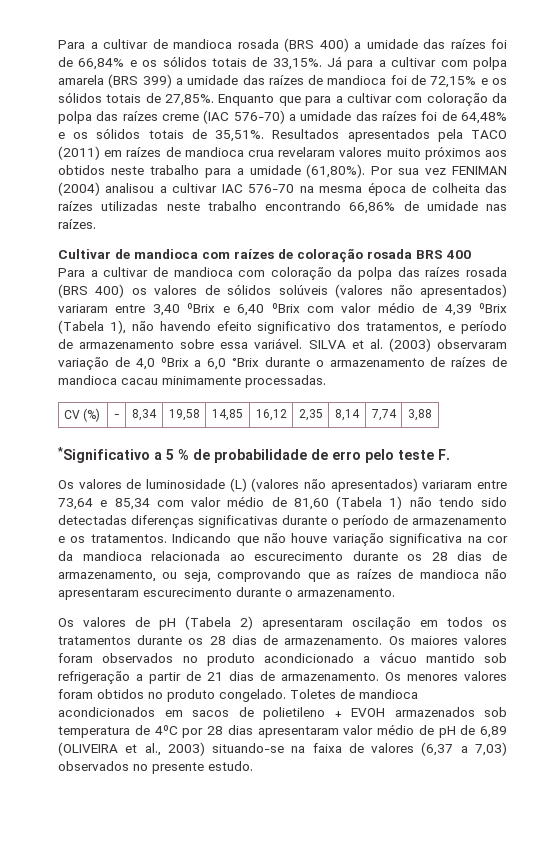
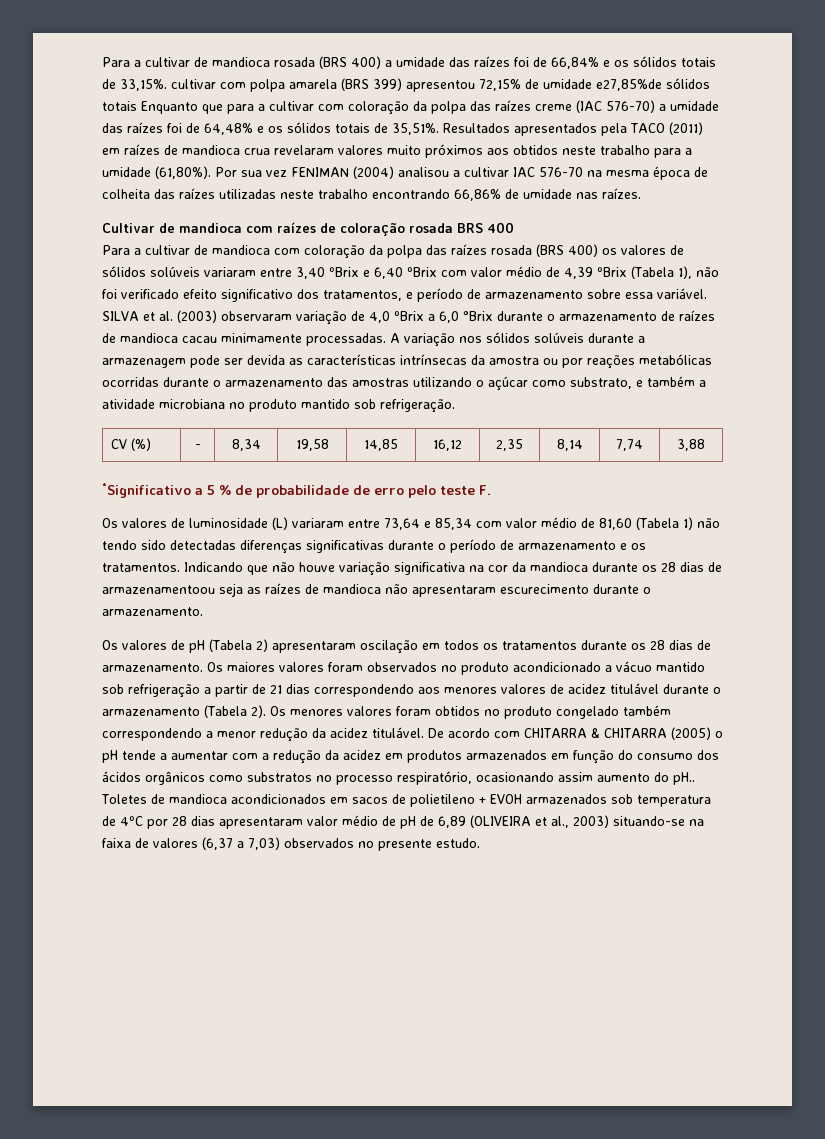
- Para a cultivar de mandioca rosada (BRS 400) a umidade das raízes foi de 66,84% e os sólidos totais de 33,15%. Já para a cultivar com polpa amarela (BRS 399) a umidade das raízes de mandioca foi de 72,15% e os sólidos totais de 27,85%. Enquanto que para a cultivar com coloração da polpa das raízes creme (IAC 576-70) a umidade das raízes foi de 64,48% e os sólidos totais de 35,51%.
+ Para a cultivar de mandioca rosada (BRS 400) a umidade das raízes foi de 66,84% e os sólidos totais de 33,15%. cultivar com polpa amarela (BRS 399) apresentou 72,15% de umidade e27,85%de sólidos totais Enquanto que para a cultivar com coloração da polpa das raízes creme (IAC 576-70) a umidade das raízes foi de 64,48% e os sólidos totais de 35,51%.
- Para a cultivar de mandioca com coloração da polpa das raízes rosada (BRS 400) os valores de sólidos solúveis (valores não apresentados) variaram entre 3,40 ºBrix e 6,40 ºBrix com valor médio de 4,39 ºBrix (Tabela 1), não havendo efeito significativo dos tratamentos, e período de armazenamento sobre essa variável.
+ Para a cultivar de mandioca com coloração da polpa das raízes rosada (BRS 400) os valores de sólidos solúveis variaram entre 3,40 ºBrix e 6,40 ºBrix com valor médio de 4,39 ºBrix (Tabela 1), não foi verificado efeito significativo dos tratamentos, e período de armazenamento sobre essa variável.
+ A variação nos sólidos solúveis durante a armazenagem pode ser devida as características intrínsecas da amostra ou por reações metabólicas ocorridas durante o armazenamento das amostras utilizando o açúcar como substrato, e também a atividade microbiana no produto mantido sob refrigeração.
- Os valores de luminosidade (L) (valores não apresentados) variaram entre 73,64 e 85,34 com valor médio de 81,60 (Tabela 1) não tendo sido detectadas diferenças significativas durante o período de armazenamento e os tratamentos.
+ Os valores de luminosidade (L) variaram entre 73,64 e 85,34 com valor médio de 81,60 (Tabela 1) não tendo sido detectadas diferenças significativas durante o período de armazenamento e os tratamentos.
- Indicando que não houve variação significativa na cor da mandioca relacionada ao escurecimento durante os 28 dias de armazenamento, ou seja, comprovando que as raízes de mandioca não apresentaram escurecimento durante o armazenamento.
+ Indicando que não houve variação significativa na cor da mandioca durante os 28 dias de armazenamentoou seja as raízes de mandioca não apresentaram escurecimento durante o armazenamento.
- Os maiores valores foram observados no produto acondicionado a vácuo mantido sob refrigeração a partir de 21 dias de armazenamento.
+ Os maiores valores foram observados no produto acondicionado a vácuo mantido sob refrigeração a partir de 21 dias correspondendo aos menores valores de acidez titulável durante o armazenamento (Tabela 2).
- Os menores valores foram obtidos no produto congelado.
+ Os menores valores foram obtidos no produto congelado também correspondendo a menor redução da acidez titulável. De acordo com CHITARRA & CHITARRA (2005) o pH tende a aumentar com a redução da acidez em produtos armazenados em função do consumo dos ácidos orgânicos como substratos no processo respiratório, ocasionando assim aumento do pH..

